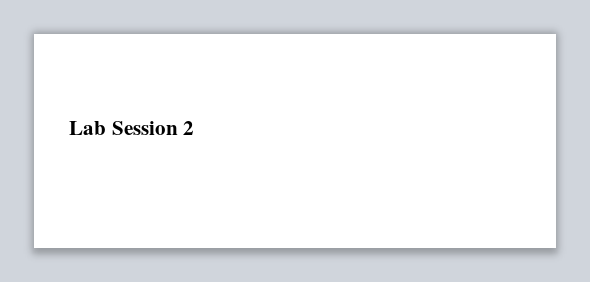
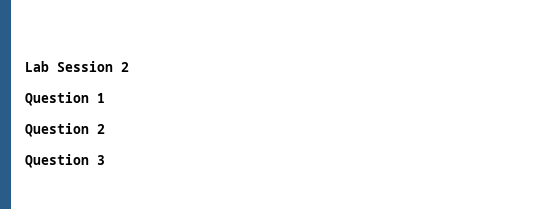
+ Question 1
+ Question 2
+ Question 3

